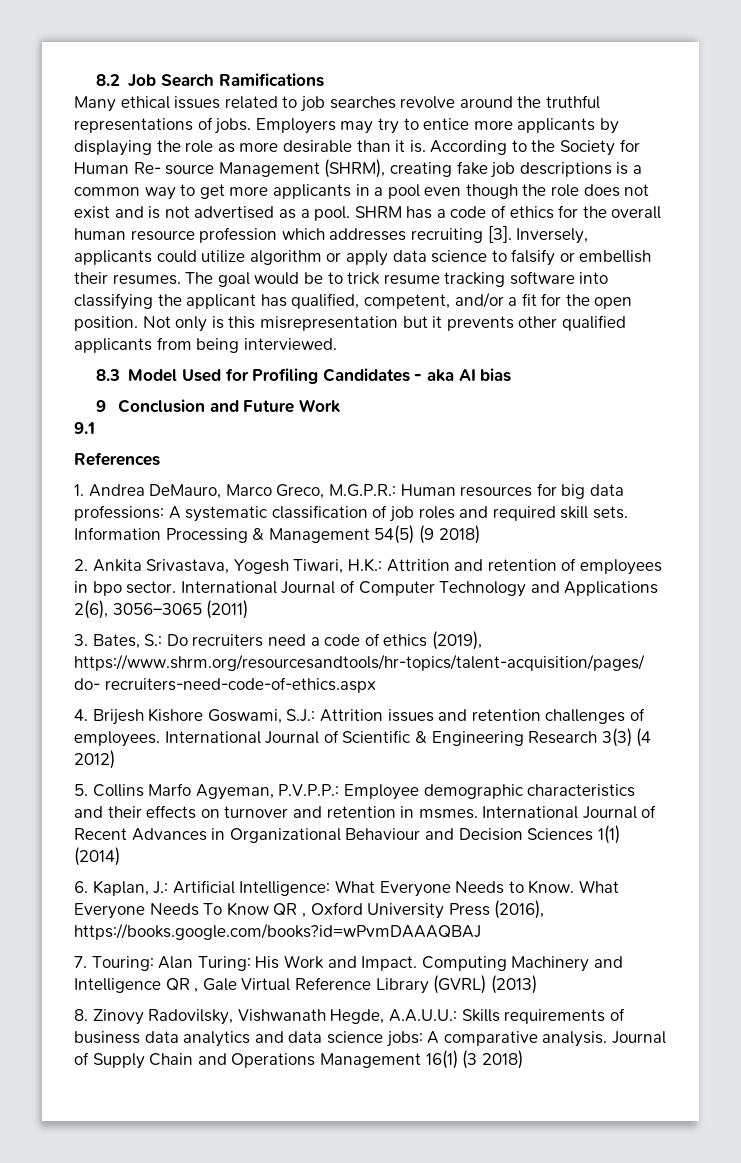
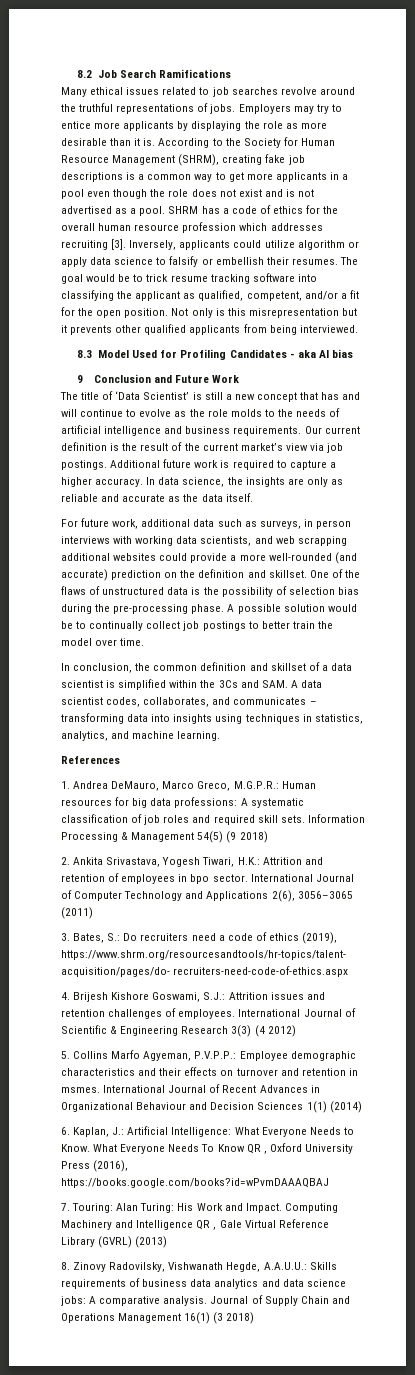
- According to the Society for Human Re- source Management (SHRM), creating fake job descriptions is a common way to get more applicants in a pool even though the role does not exist and is not advertised as a pool.
+ According to the Society for Human Resource Management (SHRM), creating fake job descriptions is a common way to get more applicants in a pool even though the role does not exist and is not advertised as a pool.
- The goal would be to trick resume tracking software into classifying the applicant has qualified, competent, and/or a fit for the open position.
+ The goal would be to trick resume tracking software into classifying the applicant as qualified, competent, and/or a fit for the open position.
- 9.1
+ The title of ‘Data Scientist’ is still a new concept that has and will continue to evolve as the role molds to the needs of artificial intelligence and business requirements. Our current definition is the result of the current market’s view via job postings. Additional future work is required to capture a higher accuracy. In data science, the insights are only as reliable and accurate as the data itself.
+ For future work, additional data such as surveys, in person interviews with working data scientists, and web scrapping additional websites could provide a more well-rounded (and accurate) prediction on the definition and skillset. One of the flaws of unstructured data is the possibility of selection bias during the pre-processing phase. A possible solution would be to continually collect job postings to better train the model over time.
+ In conclusion, the common definition and skillset of a data scientist is simplified within the 3Cs and SAM. A data scientist codes, collaborates, and communicates – transforming data into insights using techniques in statistics, analytics, and machine learning.

